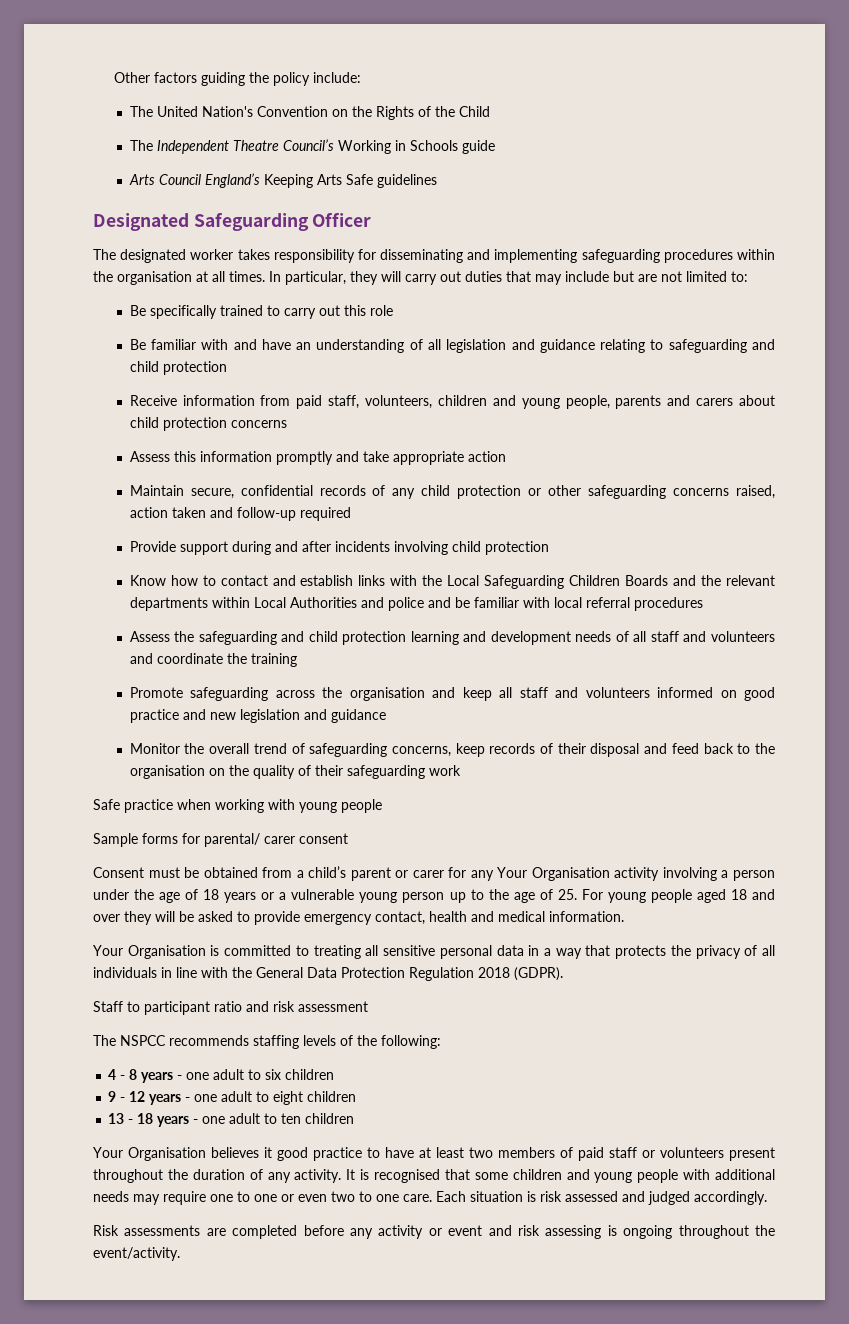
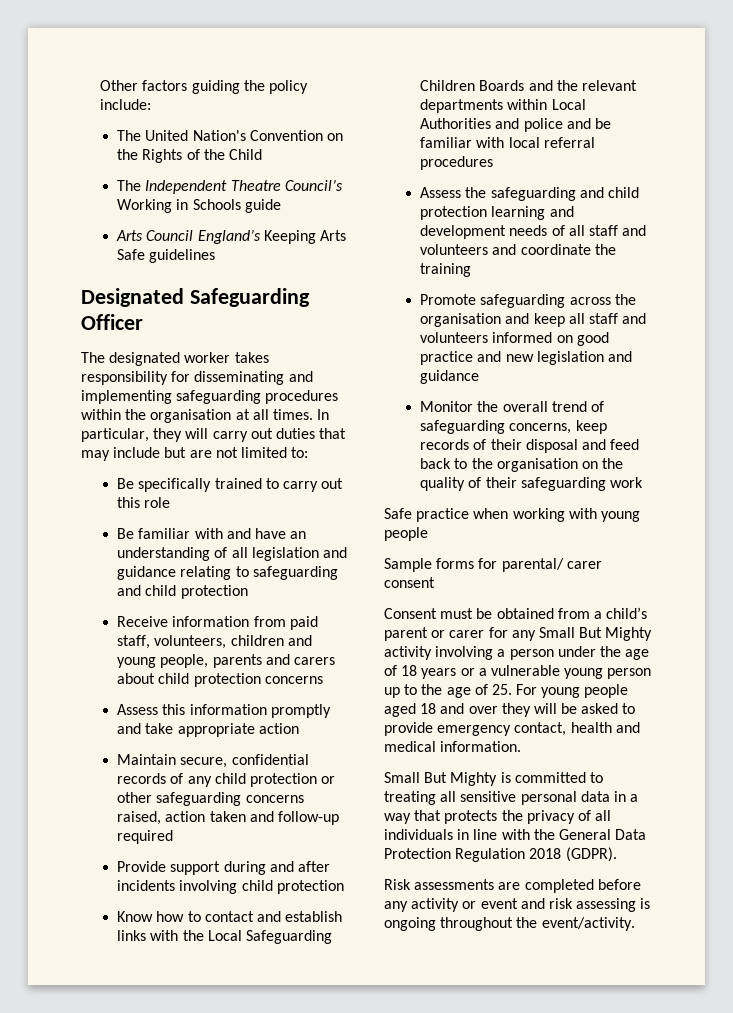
- Consent must be obtained from a child’s parent or carer for any Your Organisation activity involving a person under the age of 18 years or a vulnerable young person up to the age of 25. For young people aged 18 and over they will be asked to provide emergency contact, health and medical information.
+ Consent must be obtained from a child’s parent or carer for any Small But Mighty activity involving a person under the age of 18 years or a vulnerable young person up to the age of 25. For young people aged 18 and over they will be asked to provide emergency contact, health and medical information.
- Your Organisation is committed to treating all sensitive personal data in a way that protects the privacy of all individuals in line with the General Data Protection Regulation 2018 (GDPR).
+ Small But Mighty is committed to treating all sensitive personal data in a way that protects the privacy of all individuals in line with the General Data Protection Regulation 2018 (GDPR).
- Staff to participant ratio and risk assessment
- The NSPCC recommends staffing levels of the following:
- 4 - 8 years - one adult to six children
- 9 - 12 years - one adult to eight children
- 13 - 18 years - one adult to ten children
- Your Organisation believes it good practice to have at least two members of paid staff or volunteers present throughout the duration of any activity. It is recognised that some children and young people with additional needs may require one to one or even two to one care. Each situation is risk assessed and judged accordingly.

